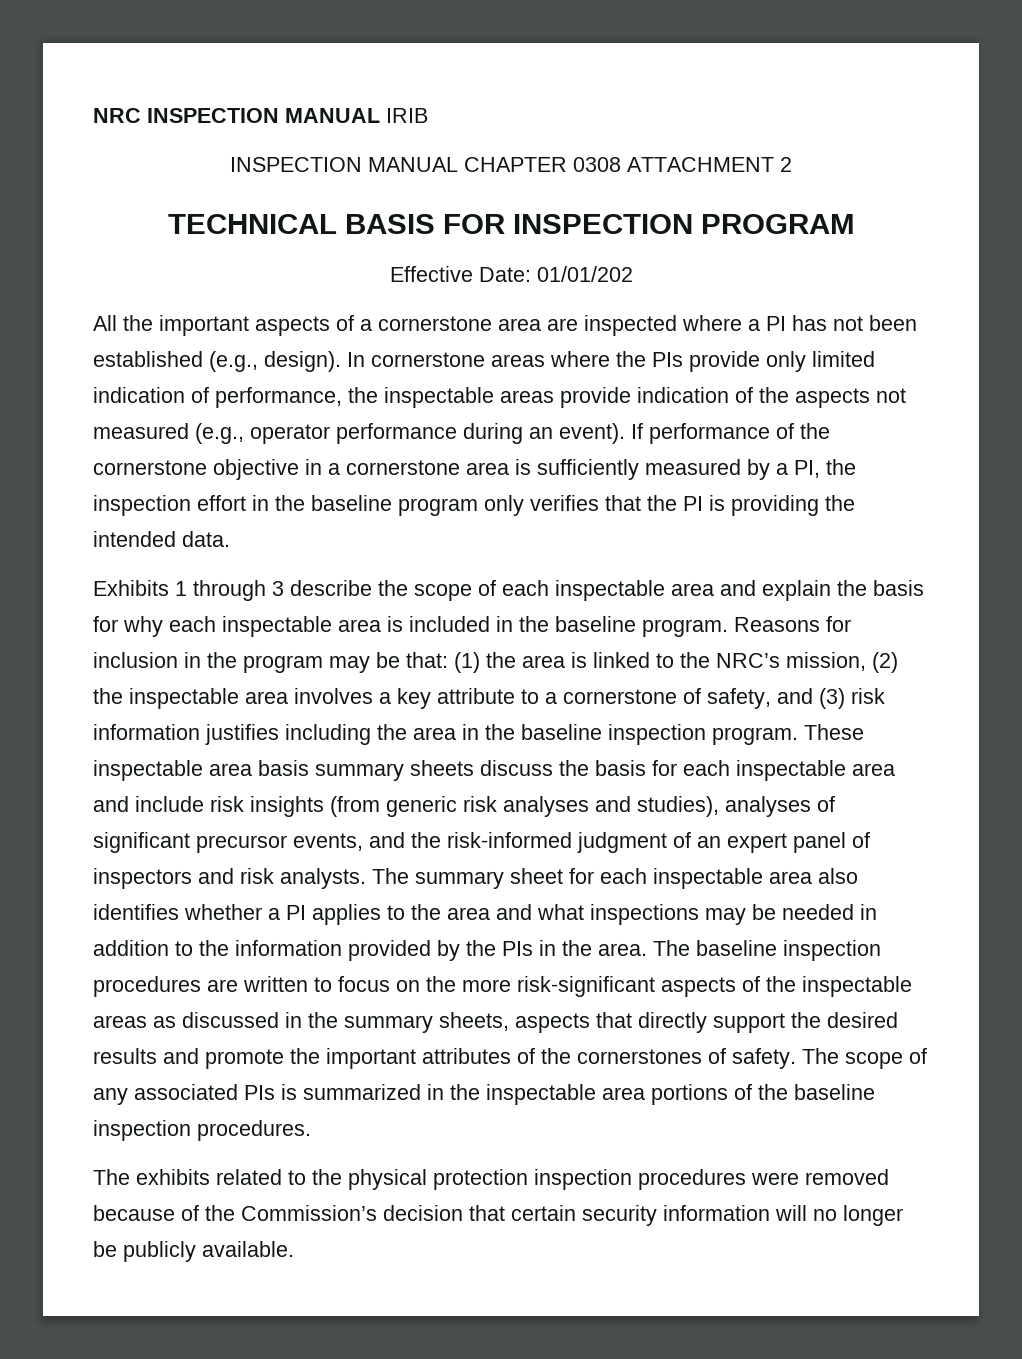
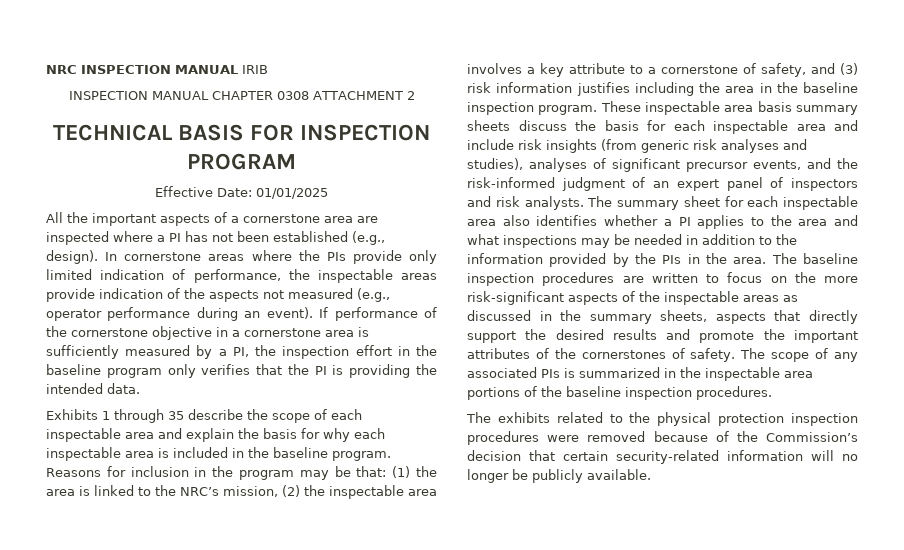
- Effective Date: 01/01/202
+ Effective Date: 01/01/2025
- Exhibits 1 through 3 describe the scope of each inspectable area and explain the basis for why each inspectable area is included in the baseline program.
+ Exhibits 1 through 35 describe the scope of each inspectable area and explain the basis for why each inspectable area is included in the baseline program.
- The exhibits related to the physical protection inspection procedures were removed because of the Commission’s decision that certain security information will no longer be publicly available.
+ The exhibits related to the physical protection inspection procedures were removed because of the Commission’s decision that certain security-related information will no longer be publicly available.

